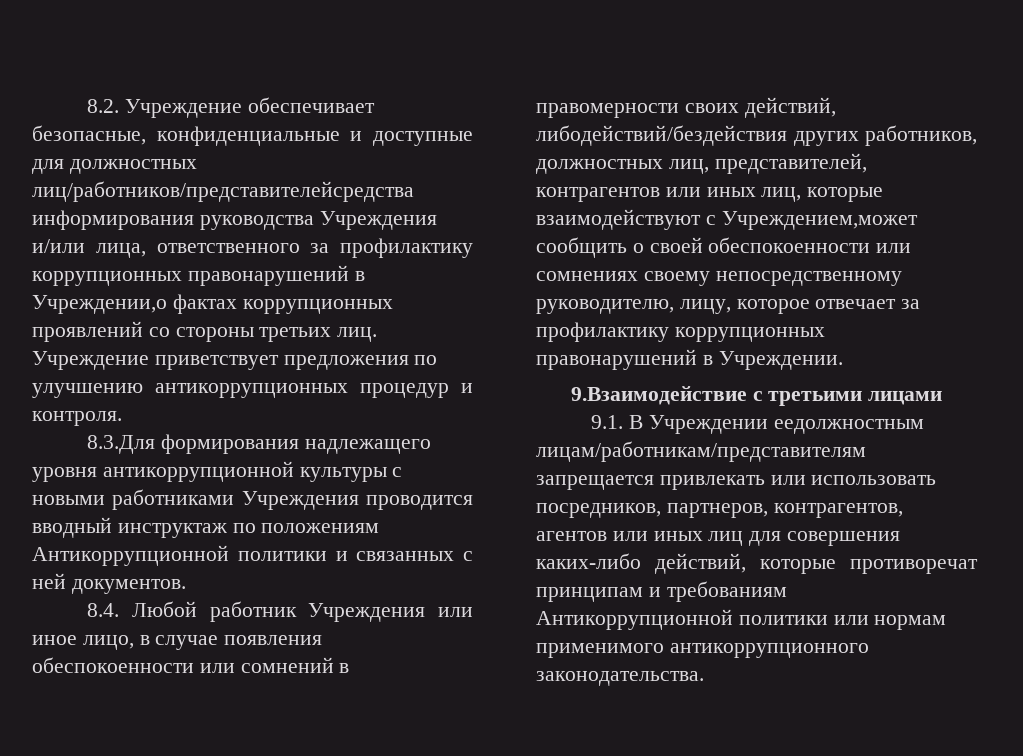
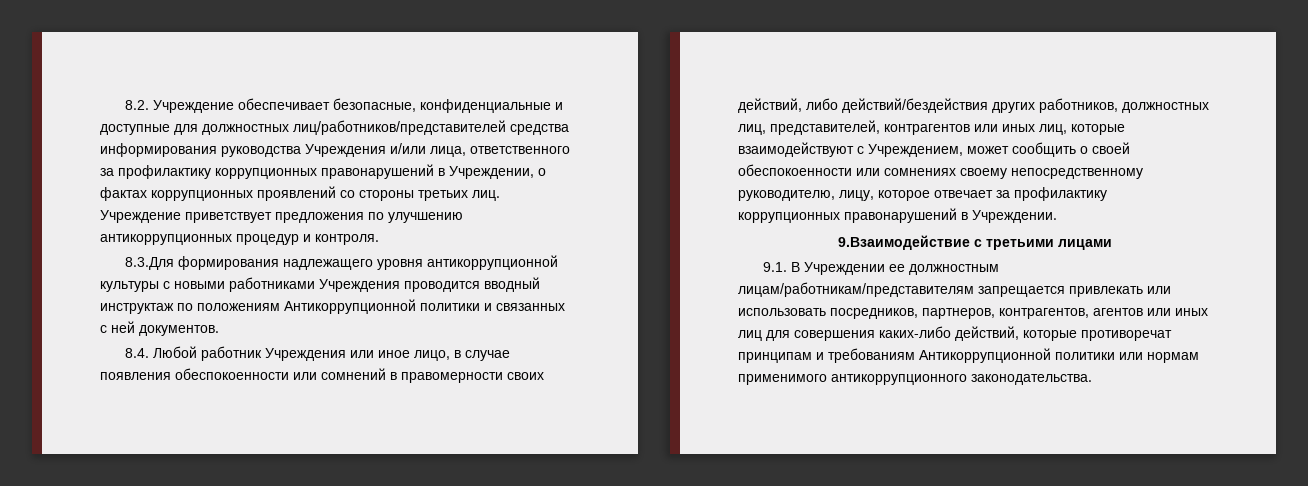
- 8.2. Учреждение обеспечивает безопасные, конфиденциальные и доступные для должностных лиц/работников/представителейсредства информирования руководства Учреждения и/или лица, ответственного за профилактику коррупционных правонарушений в Учреждении,о фактах коррупционных проявлений со стороны третьих лиц.
+ 8.2. Учреждение обеспечивает безопасные, конфиденциальные и доступные для должностных лиц/работников/представителей средства информирования руководства Учреждения и/или лица, ответственного за профилактику коррупционных правонарушений в Учреждении, о фактах коррупционных проявлений со стороны третьих лиц.
- 8.4. Любой работник Учреждения или иное лицо, в случае появления обеспокоенности или сомнений в правомерности своих действий, либодействий/бездействия других работников, должностных лиц, представителей, контрагентов или иных лиц, которые взаимодействуют с Учреждением,может сообщить о своей обеспокоенности или сомнениях своему непосредственному руководителю, лицу, которое отвечает за профилактику коррупционных правонарушений в Учреждении.
+ 8.4. Любой работник Учреждения или иное лицо, в случае появления обеспокоенности или сомнений в правомерности своих действий, либо действий/бездействия других работников, должностных лиц, представителей, контрагентов или иных лиц, которые взаимодействуют с Учреждением, может сообщить о своей обеспокоенности или сомнениях своему непосредственному руководителю, лицу, которое отвечает за профилактику коррупционных правонарушений в Учреждении.
- 9.1. В Учреждении еедолжностным лицам/работникам/представителям запрещается привлекать или использовать посредников, партнеров, контрагентов, агентов или иных лиц для совершения каких-либо действий, которые противоречат принципам и требованиям Антикоррупционной политики или нормам применимого антикоррупционного законодательства.
+ 9.1. В Учреждении ее должностным лицам/работникам/представителям запрещается привлекать или использовать посредников, партнеров, контрагентов, агентов или иных лиц для совершения каких-либо действий, которые противоречат принципам и требованиям Антикоррупционной политики или нормам применимого антикоррупционного законодательства.

